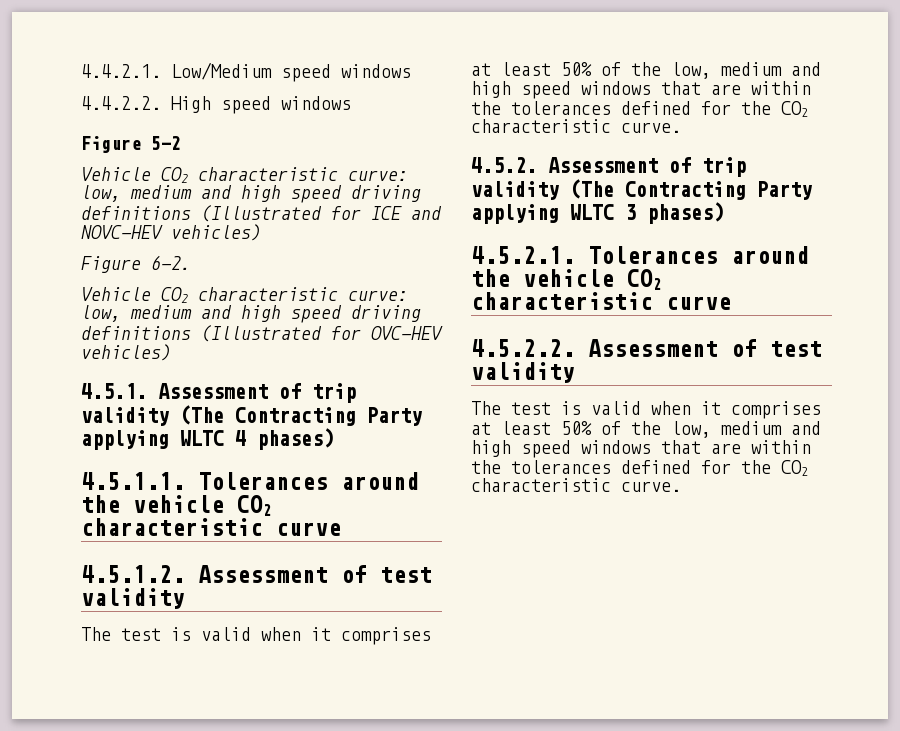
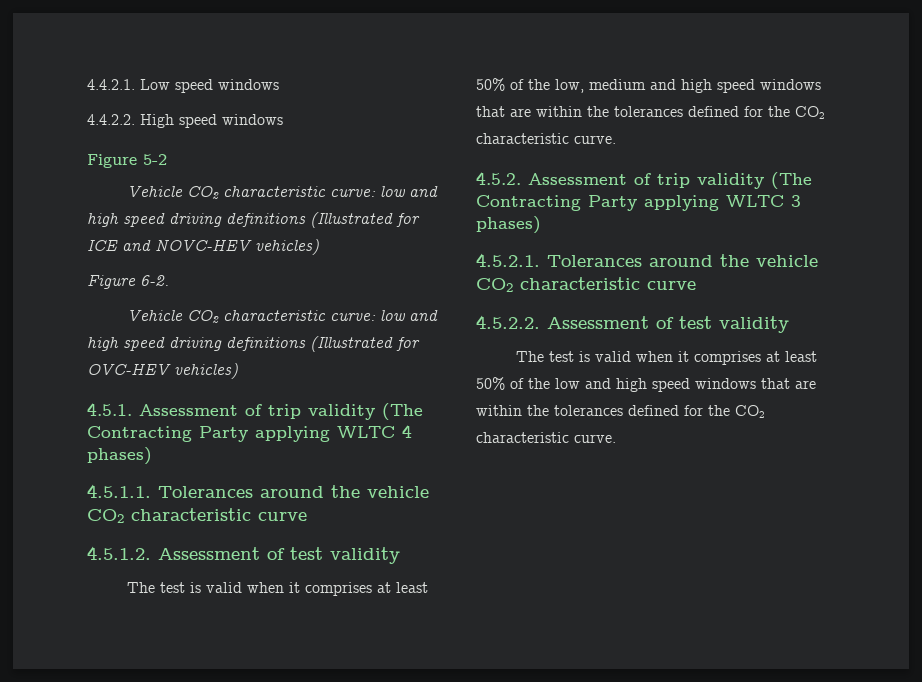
- 4.4.2.1. Low/Medium speed windows
+ 4.4.2.1. Low speed windows
- Vehicle CO2 characteristic curve: low, medium and high speed driving definitions (Illustrated for ICE and NOVC-HEV vehicles)
+ Vehicle CO2 characteristic curve: low and high speed driving definitions (Illustrated for ICE and NOVC-HEV vehicles)
- Vehicle CO2 characteristic curve: low, medium and high speed driving definitions (Illustrated for OVC-HEV vehicles)
+ Vehicle CO2 characteristic curve: low and high speed driving definitions (Illustrated for OVC-HEV vehicles)
  4.5.2.2. Assessment of test validity
- The test is valid when it comprises at least 50% of the low, medium and high speed windows that are within the tolerances defined for the CO2 characteristic curve.
+ The test is valid when it comprises at least 50% of the low and high speed windows that are within the tolerances defined for the CO2 characteristic curve.

